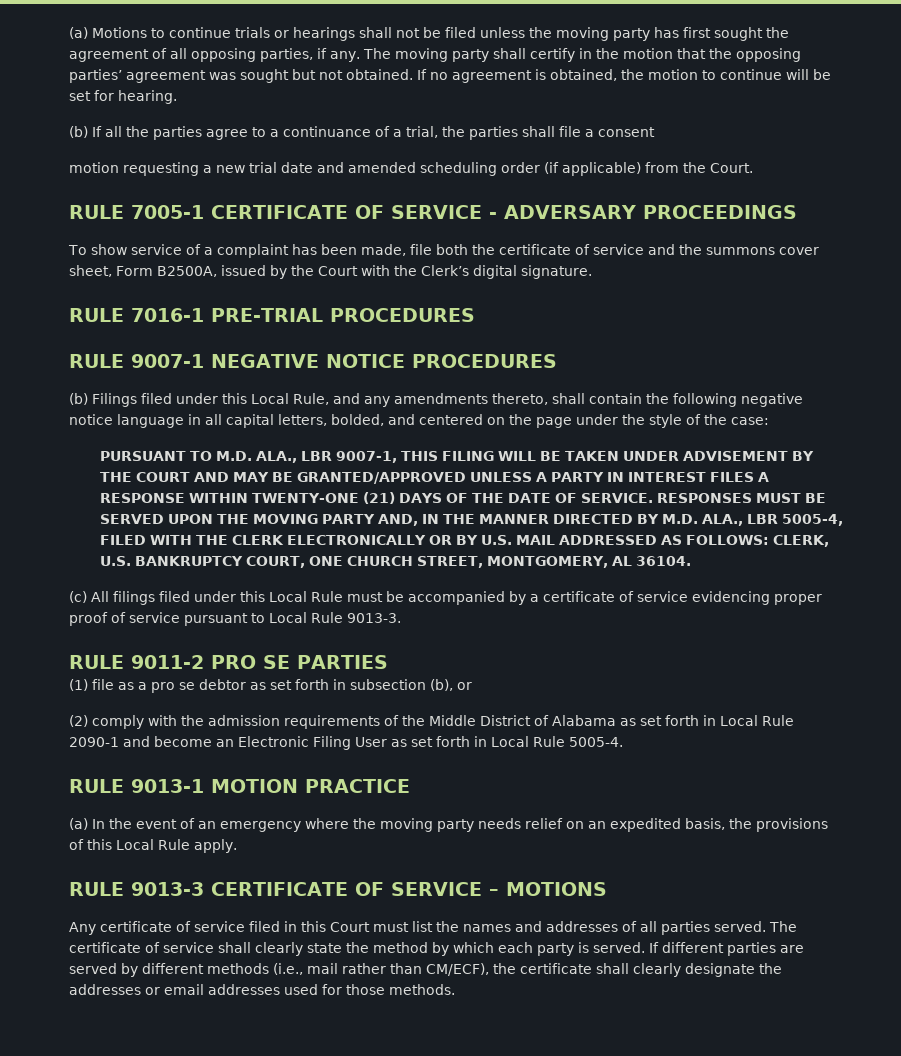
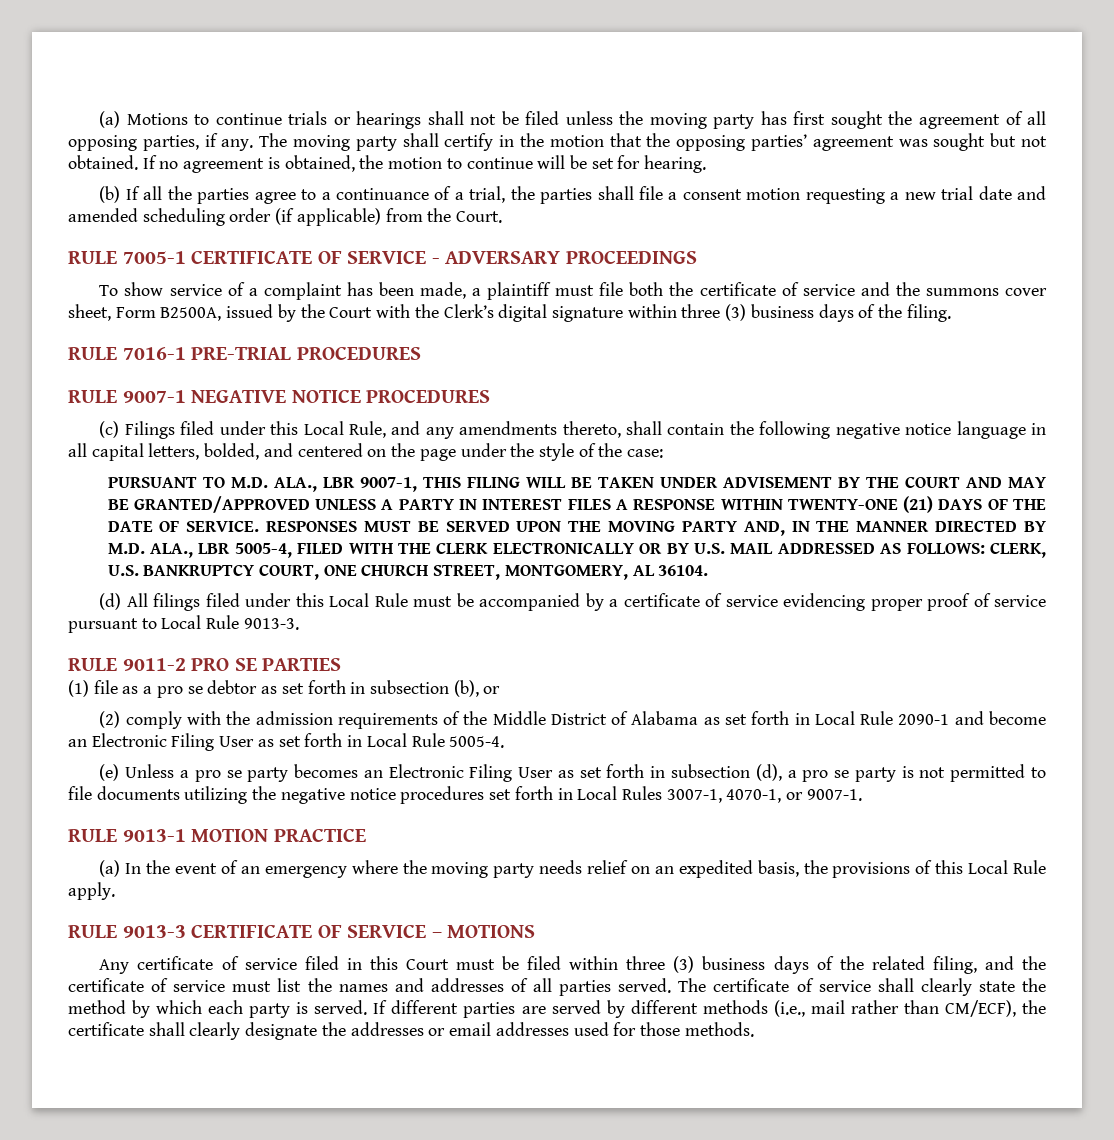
- (b) If all the parties agree to a continuance of a trial, the parties shall file a consent
- motion requesting a new trial date and amended scheduling order (if applicable) from the Court.
+ (b) If all the parties agree to a continuance of a trial, the parties shall file a consent motion requesting a new trial date and amended scheduling order (if applicable) from the Court.
- To show service of a complaint has been made, file both the certificate of service and the summons cover sheet, Form B2500A, issued by the Court with the Clerk’s digital signature.
+ To show service of a complaint has been made, a plaintiff must file both the certificate of service and the summons cover sheet, Form B2500A, issued by the Court with the Clerk’s digital signature within three (3) business days of the filing.
- (b) Filings filed under this Local Rule, and any amendments thereto, shall contain the following negative notice language in all capital letters, bolded, and centered on the page under the style of the case:
+ (c) Filings filed under this Local Rule, and any amendments thereto, shall contain the following negative notice language in all capital letters, bolded, and centered on the page under the style of the case:
- (c) All filings filed under this Local Rule must be accompanied by a certificate of service evidencing proper proof of service pursuant to Local Rule 9013-3.
+ (d) All filings filed under this Local Rule must be accompanied by a certificate of service evidencing proper proof of service pursuant to Local Rule 9013-3.
+ (e) Unless a pro se party becomes an Electronic Filing User as set forth in subsection (d), a pro se party is not permitted to file documents utilizing the negative notice procedures set forth in Local Rules 3007-1, 4070-1, or 9007-1.
- Any certificate of service filed in this Court must list the names and addresses of all parties served.
+ Any certificate of service filed in this Court must be filed within three (3) business days of the related filing, and the certificate of service must list the names and addresses of all parties served.

